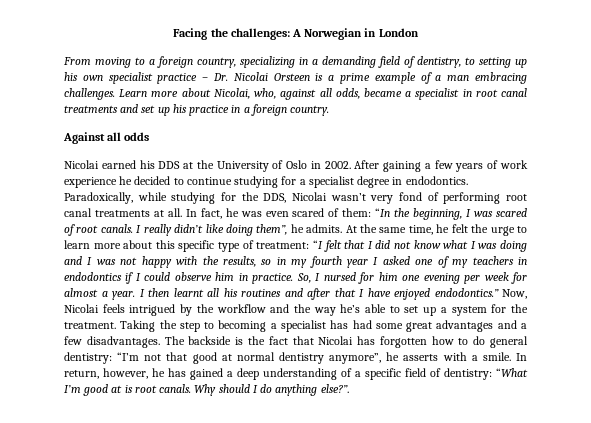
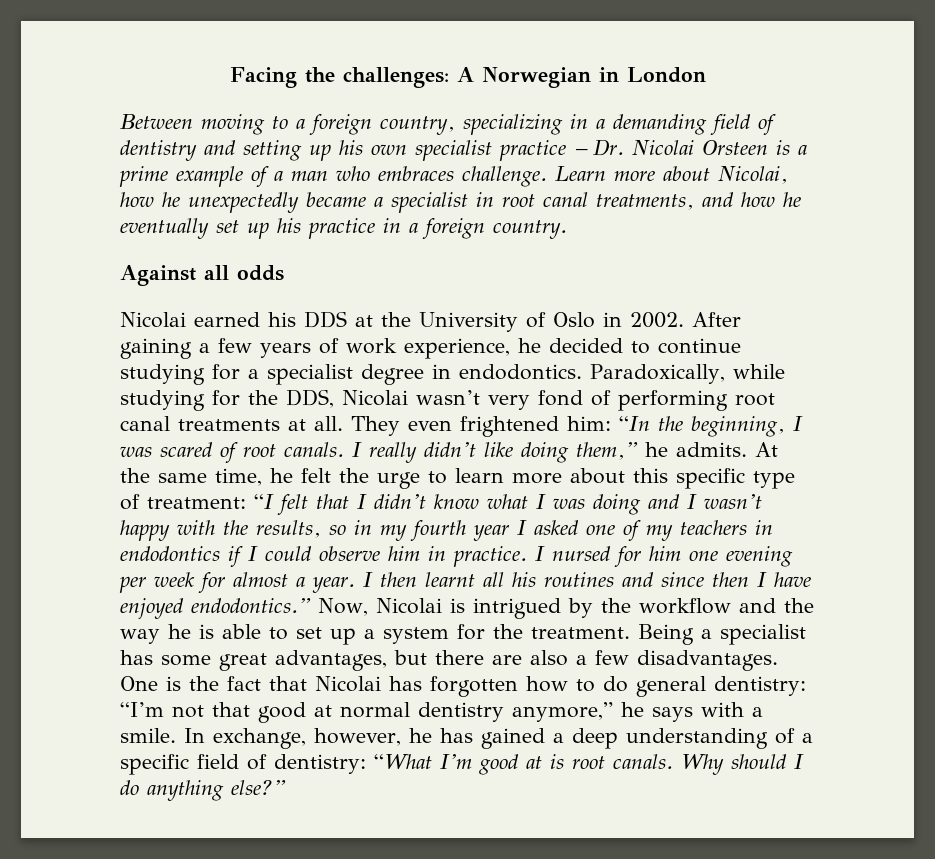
- From moving to a foreign country, specializing in a demanding field of dentistry, to setting up his own specialist practice – Dr. Nicolai Orsteen is a prime example of a man embracing challenges.
+ Between moving to a foreign country, specializing in a demanding field of dentistry and setting up his own specialist practice – Dr. Nicolai Orsteen is a prime example of a man who embraces challenge.
- Learn more about Nicolai, who, against all odds, became a specialist in root canal treatments and set up his practice in a foreign country.
+ Learn more about Nicolai, how he unexpectedly became a specialist in root canal treatments, and how he eventually set up his practice in a foreign country.
- After gaining a few years of work experience he decided to continue studying for a specialist degree in endodontics.
+ After gaining a few years of work experience, he decided to continue studying for a specialist degree in endodontics.
- In fact, he was even scared of them: “In the beginning, I was scared of root canals.
+ They even frightened him: “In the beginning, I was scared of root canals.
- I really didn’t like doing them”, he admits.
+ I really didn’t like doing them,” he admits.
- At the same time, he felt the urge to learn more about this specific type of treatment: “I felt that I did not know what I was doing and I was not happy with the results, so in my fourth year I asked one of my teachers in endodontics if I could observe him in practice.
+ At the same time, he felt the urge to learn more about this specific type of treatment: “I felt that I didn’t know what I was doing and I wasn’t happy with the results, so in my fourth year I asked one of my teachers in endodontics if I could observe him in practice.
- So, I nursed for him one evening per week for almost a year.
+ I nursed for him one evening per week for almost a year.
- I then learnt all his routines and after that I have enjoyed endodontics.”
+ I then learnt all his routines and since then I have enjoyed endodontics.”
- Now, Nicolai feels intrigued by the workflow and the way he’s able to set up a system for the treatment.
+ Now, Nicolai is intrigued by the workflow and the way he is able to set up a system for the treatment.
- Taking the step to becoming a specialist has had some great advantages and a few disadvantages.
+ Being a specialist has some great advantages, but there are also a few disadvantages.
- The backside is the fact that Nicolai has forgotten how to do general dentistry: “I’m not that good at normal dentistry anymore”, he asserts with a smile.
+ One is the fact that Nicolai has forgotten how to do general dentistry: “I’m not that good at normal dentistry anymore,” he says with a smile.
- In return, however, he has gained a deep understanding of a specific field of dentistry: “What I’m good at is root canals.
+ In exchange, however, he has gained a deep understanding of a specific field of dentistry: “What I’m good at is root canals.
- Why should I do anything else?”.
+ Why should I do anything else?”

